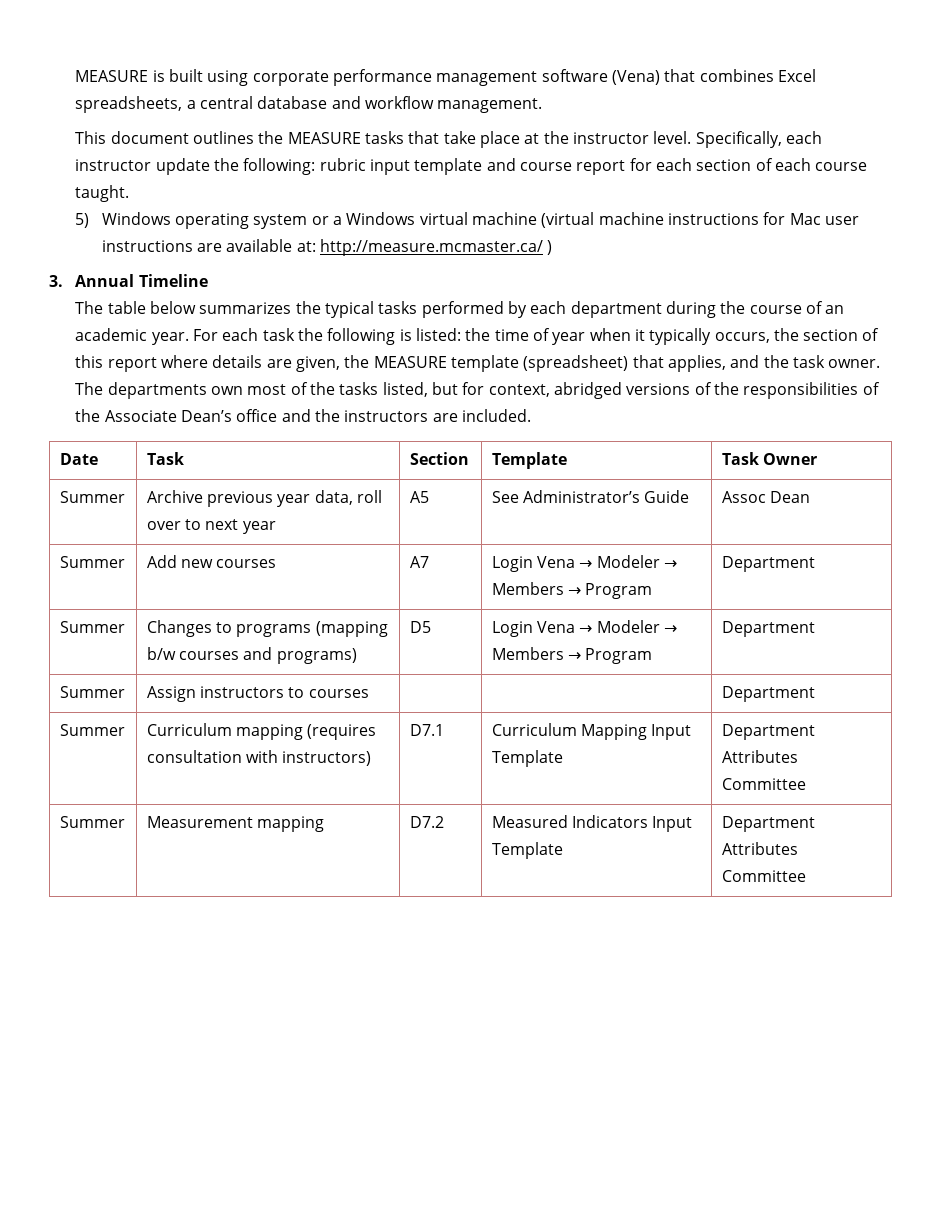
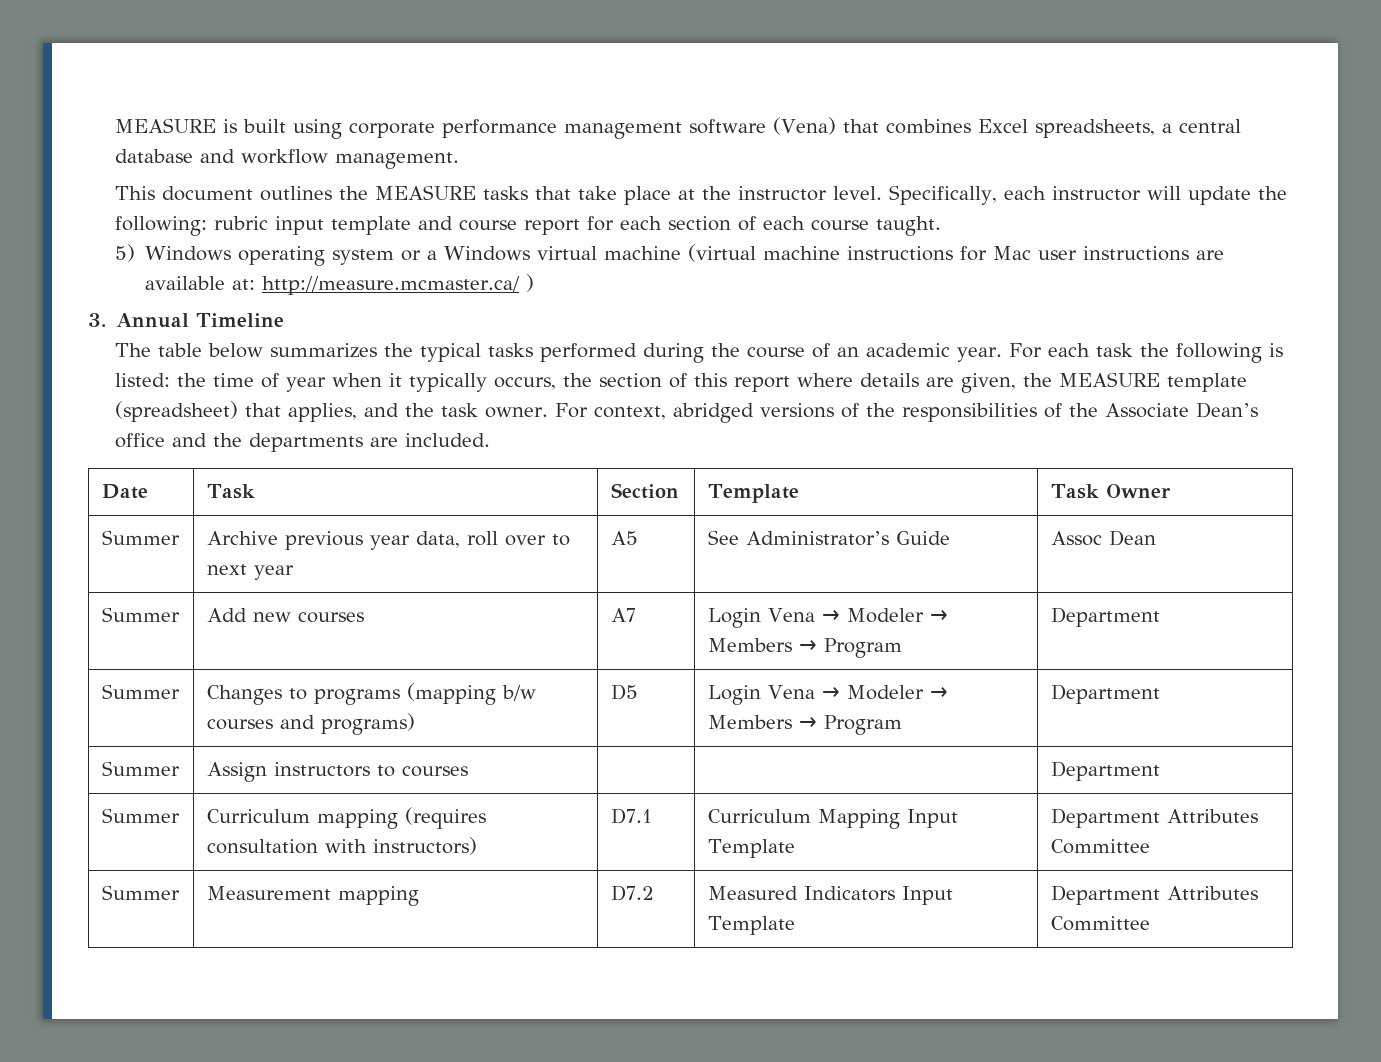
- Specifically, each instructor update the following: rubric input template and course report for each section of each course taught.
+ Specifically, each instructor will update the following: rubric input template and course report for each section of each course taught.
- The table below summarizes the typical tasks performed by each department during the course of an academic year.
+ The table below summarizes the typical tasks performed during the course of an academic year.
- The departments own most of the tasks listed, but for context, abridged versions of the responsibilities of the Associate Dean’s office and the instructors are included.
+ For context, abridged versions of the responsibilities of the Associate Dean’s office and the departments are included.

